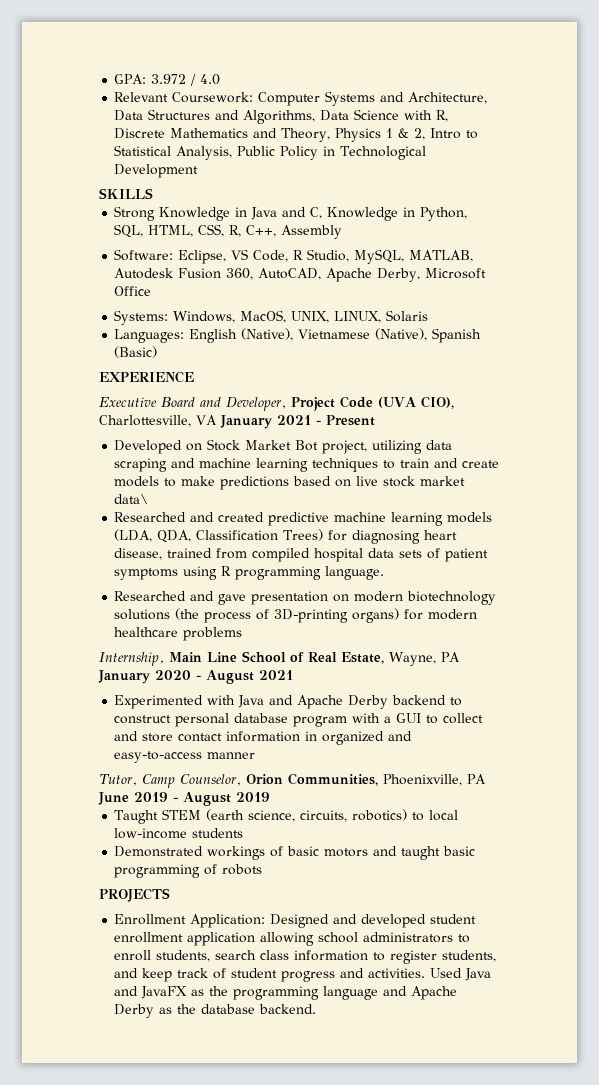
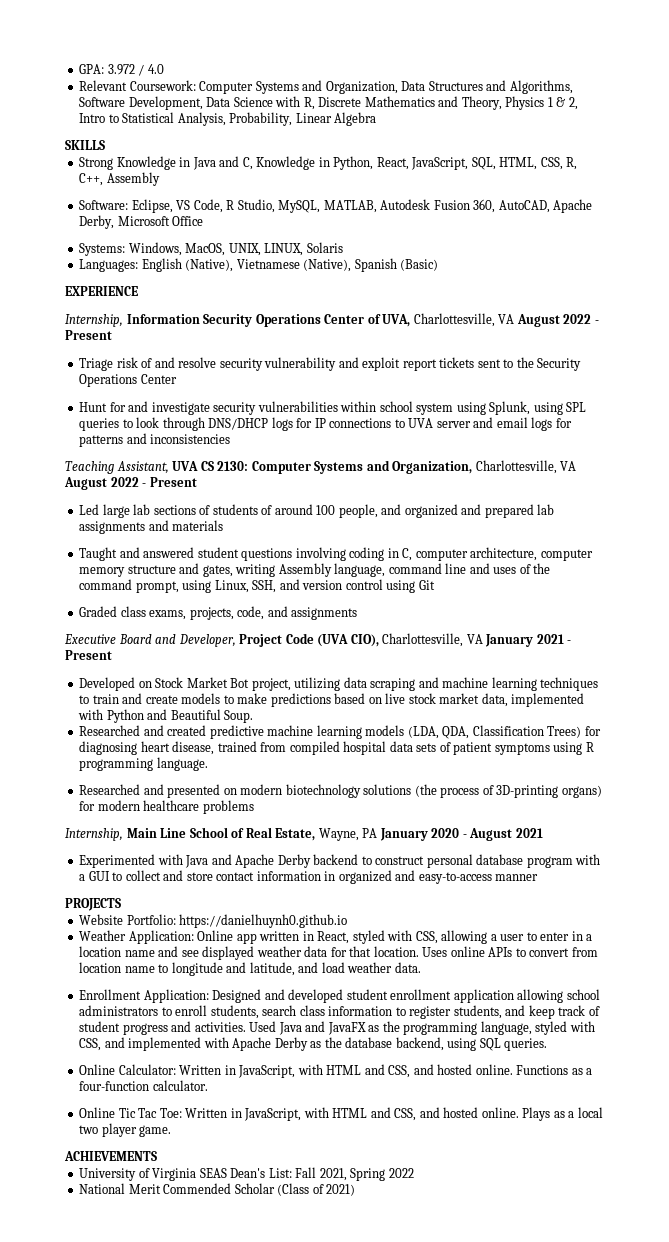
- Relevant Coursework: Computer Systems and Architecture, Data Structures and Algorithms, Data Science with R, Discrete Mathematics and Theory, Physics 1 & 2, Intro to Statistical Analysis, Public Policy in Technological Development
+ Relevant Coursework: Computer Systems and Organization, Data Structures and Algorithms, Software Development, Data Science with R, Discrete Mathematics and Theory, Physics 1 & 2, Intro to Statistical Analysis, Probability, Linear Algebra
- Strong Knowledge in Java and C, Knowledge in Python, SQL, HTML, CSS, R, C++, Assembly
+ Strong Knowledge in Java and C, Knowledge in Python, React, JavaScript, SQL, HTML, CSS, R, C++, Assembly
+ Internship, Information Security Operations Center of UVA, Charlottesville, VA August 2022 - Present
+ Triage risk of and resolve security vulnerability and exploit report tickets sent to the Security Operations Center
+ Hunt for and investigate security vulnerabilities within school system using Splunk, using SPL queries to look through DNS/DHCP logs for IP connections to UVA server and email logs for patterns and inconsistencies
+ Teaching Assistant, UVA CS 2130: Computer Systems and Organization, Charlottesville, VA August 2022 - Present
+ Led large lab sections of students of around 100 people, and organized and prepared lab assignments and materials
+ Taught and answered student questions involving coding in C, computer architecture, computer memory structure and gates, writing Assembly language, command line and uses of the command prompt, using Linux, SSH, and version control using Git
+ Graded class exams, projects, code, and assignments
- Developed on Stock Market Bot project, utilizing data scraping and machine learning techniques to train and create models to make predictions based on live stock market data\
+ Developed on Stock Market Bot project, utilizing data scraping and machine learning techniques to train and create models to make predictions based on live stock market data, implemented with Python and Beautiful Soup.
- Researched and gave presentation on modern biotechnology solutions (the process of 3D-printing organs) for modern healthcare problems
+ Researched and presented on modern biotechnology solutions (the process of 3D-printing organs) for modern healthcare problems
- Tutor, Camp Counselor, Orion Communities, Phoenixville, PA June 2019 - August 2019
- Taught STEM (earth science, circuits, robotics) to local low-income students
- Demonstrated workings of basic motors and taught basic programming of robots
  PROJECTS
+ Website Portfolio: https://danielhuynh0.github.io
+ Weather Application: Online app written in React, styled with CSS, allowing a user to enter in a location name and see displayed weather data for that location. Uses online APIs to convert from location name to longitude and latitude, and load weather data.
- Used Java and JavaFX as the programming language and Apache Derby as the database backend.
+ Used Java and JavaFX as the programming language, styled with CSS, and implemented with Apache Derby as the database backend, using SQL queries.
+ Online Calculator: Written in JavaScript, with HTML and CSS, and hosted online. Functions as a four-function calculator.
+ Online Tic Tac Toe: Written in JavaScript, with HTML and CSS, and hosted online. Plays as a local two player game.
+ ACHIEVEMENTS
+ University of Virginia SEAS Dean's List: Fall 2021, Spring 2022
+ National Merit Commended Scholar (Class of 2021)

